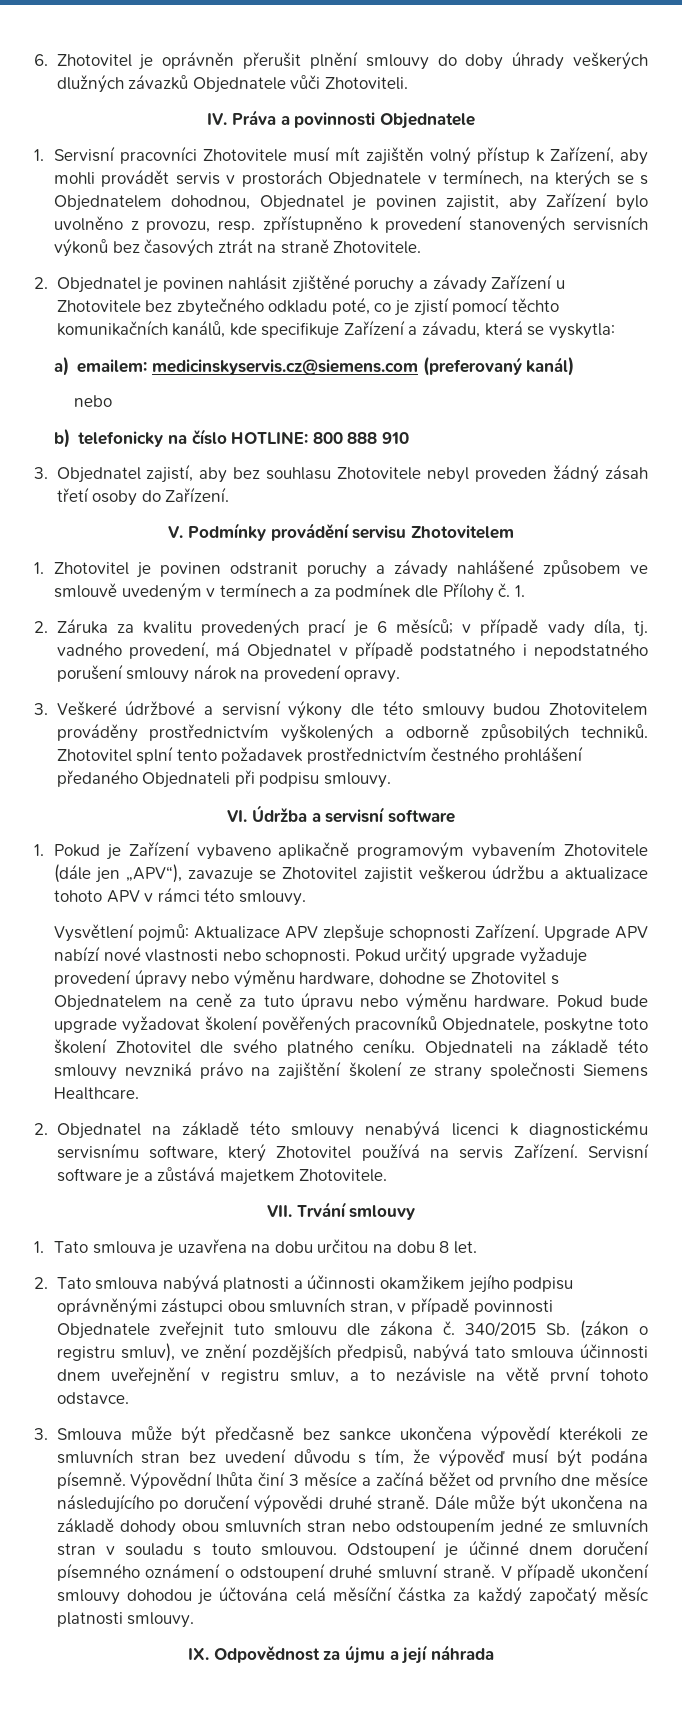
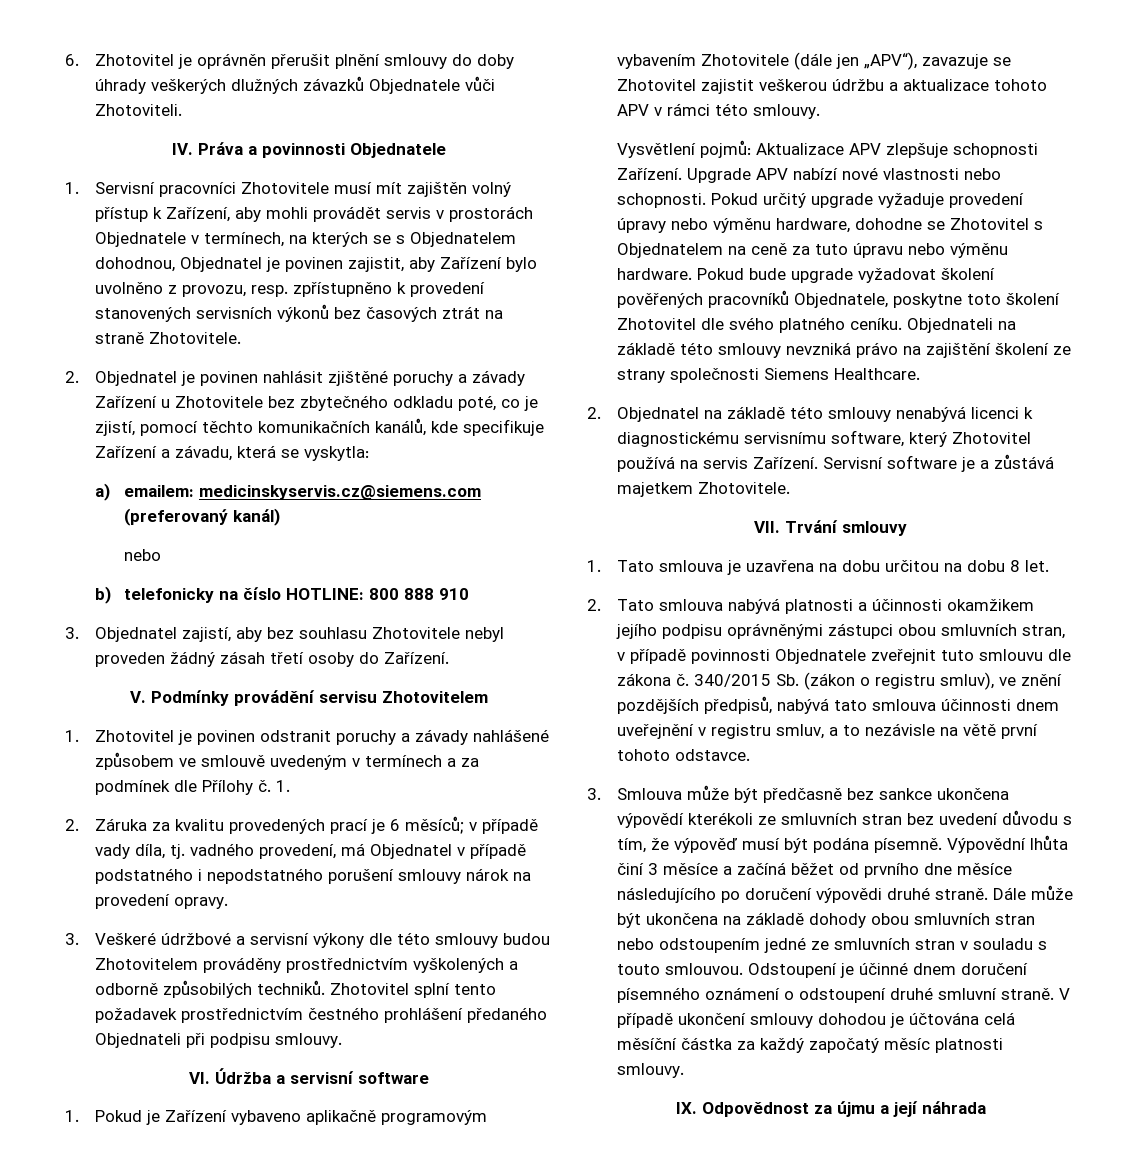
- 2. Objednatel je povinen nahlásit zjištěné poruchy a závady Zařízení u Zhotovitele bez zbytečného odkladu poté, co je zjistí pomocí těchto komunikačních kanálů, kde specifikuje Zařízení a závadu, která se vyskytla:
+ 2. Objednatel je povinen nahlásit zjištěné poruchy a závady Zařízení u Zhotovitele bez zbytečného odkladu poté, co je zjistí, pomocí těchto komunikačních kanálů, kde specifikuje Zařízení a závadu, která se vyskytla:

